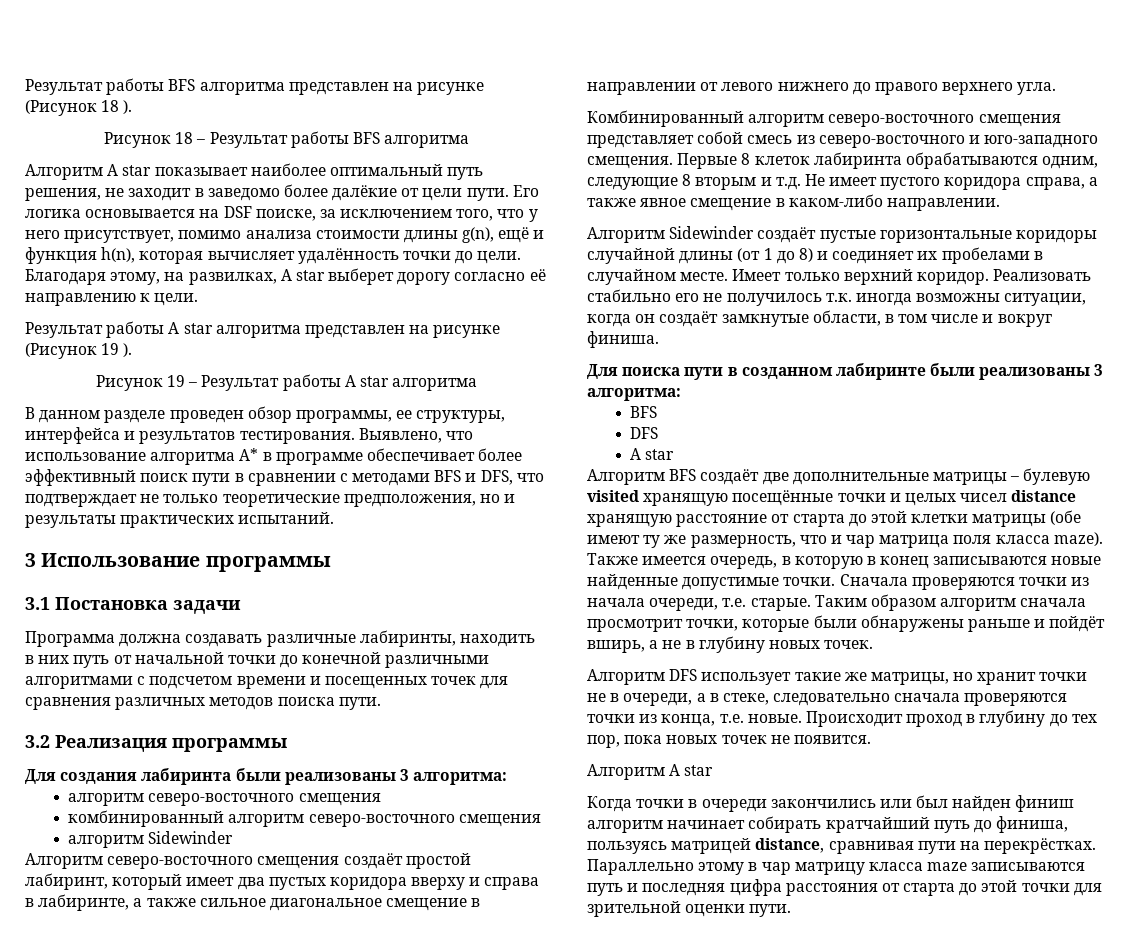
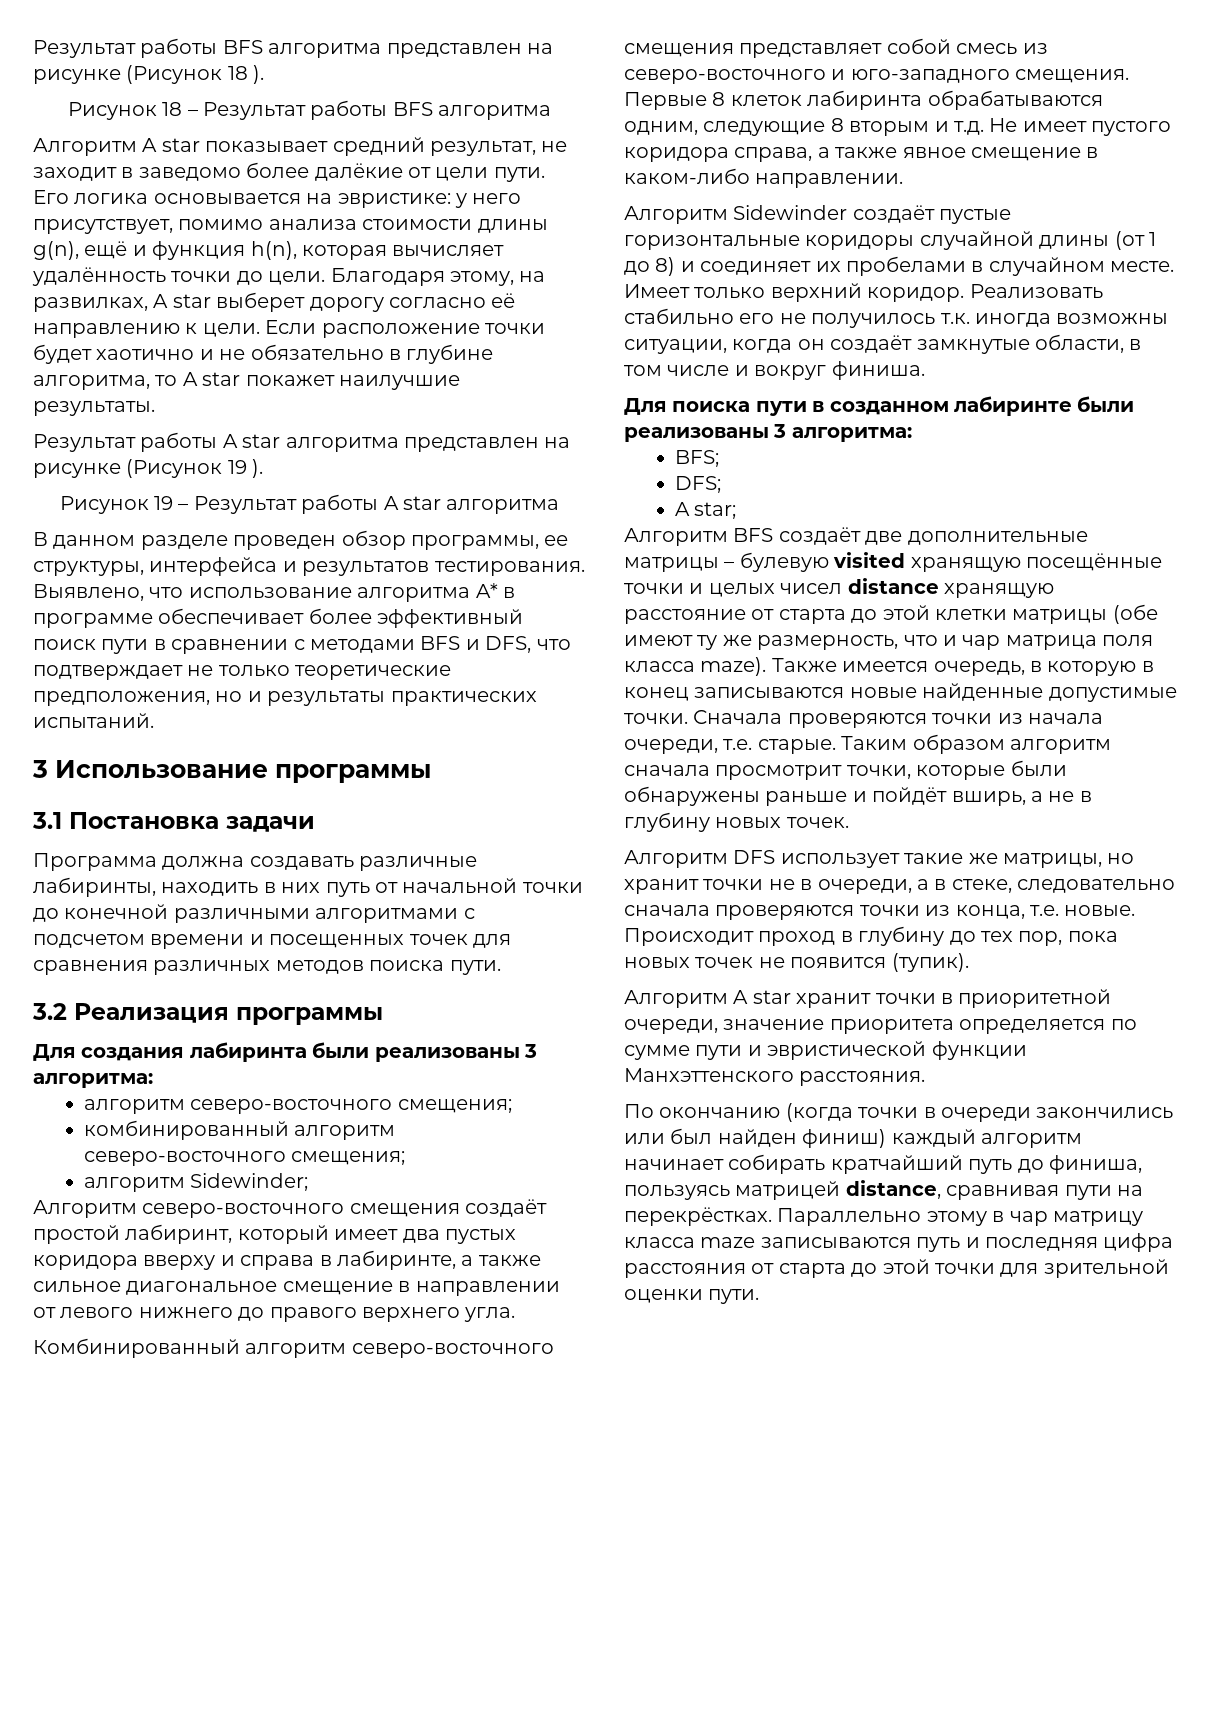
- Алгоритм A star показывает наиболее оптимальный путь решения, не заходит в заведомо более далёкие от цели пути.
+ Алгоритм A star показывает средний результат, не заходит в заведомо более далёкие от цели пути.
- Его логика основывается на DSF поиске, за исключением того, что у него присутствует, помимо анализа стоимости длины g(n), ещё и функция h(n), которая вычисляет удалённость точки до цели.
+ Его логика основывается на эвристике: у него присутствует, помимо анализа стоимости длины g(n), ещё и функция h(n), которая вычисляет удалённость точки до цели.
+ Если расположение точки будет хаотично и не обязательно в глубине алгоритма, то A star покажет наилучшие результаты.
  Для создания лабиринта были реализованы 3 алгоритма:
- алгоритм северо-восточного смещения
+ алгоритм северо-восточного смещения;
- комбинированный алгоритм северо-восточного смещения
- алгоритм Sidewinder
+ комбинированный алгоритм северо-восточного смещения;
+ алгоритм Sidewinder;
  Для поиска пути в созданном лабиринте были реализованы 3 алгоритма:
- BFS
- DFS
- A star
+ BFS;
+ DFS;
+ A star;
- Происходит проход в глубину до тех пор, пока новых точек не появится.
- Алгоритм A star
- Когда точки в очереди закончились или был найден финиш алгоритм начинает собирать кратчайший путь до финиша, пользуясь матрицей distance, сравнивая пути на перекрёстках.
+ Происходит проход в глубину до тех пор, пока новых точек не появится (тупик).
+ Алгоритм A star хранит точки в приоритетной очереди, значение приоритета определяется по сумме пути и эвристической функции Манхэттенского расстояния.
+ По окончанию (когда точки в очереди закончились или был найден финиш) каждый алгоритм начинает собирать кратчайший путь до финиша, пользуясь матрицей distance, сравнивая пути на перекрёстках.

